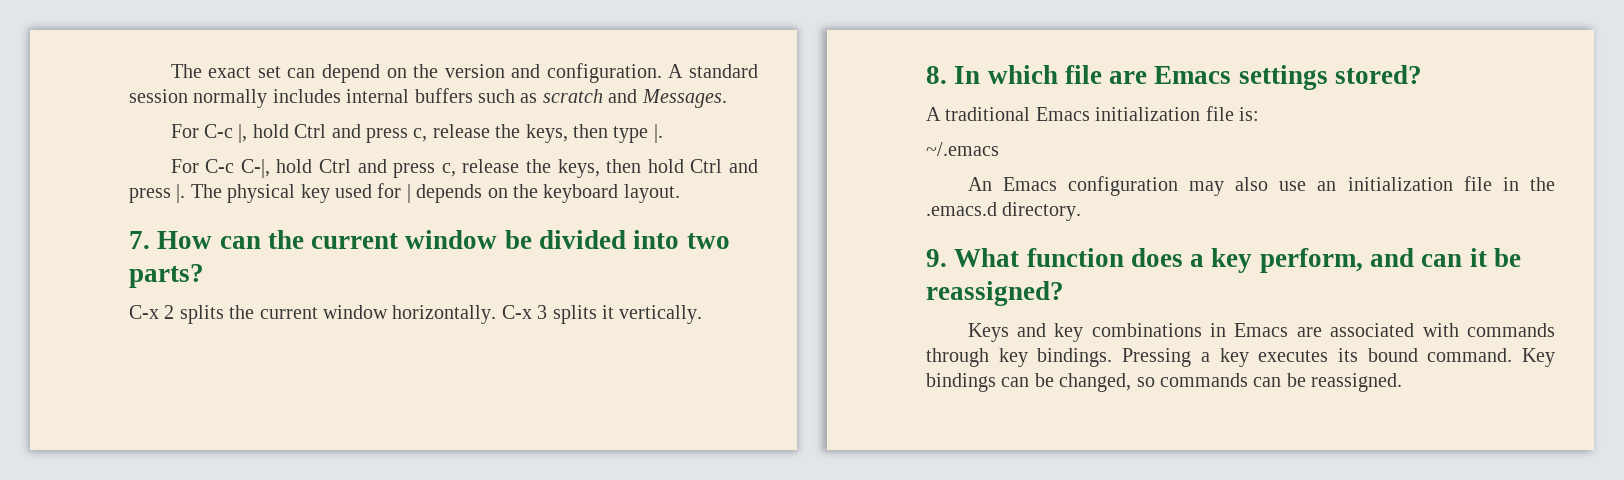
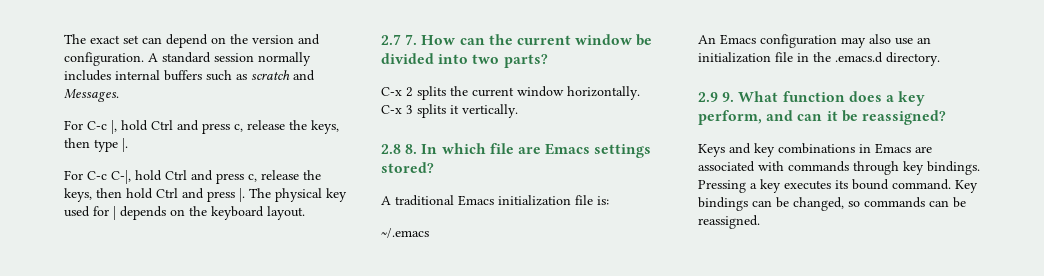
- 7. How can the current window be divided into two parts?
+ 2.7 7. How can the current window be divided into two parts?
- 8. In which file are Emacs settings stored?
+ 2.8 8. In which file are Emacs settings stored?
- 9. What function does a key perform, and can it be reassigned?
+ 2.9 9. What function does a key perform, and can it be reassigned?

